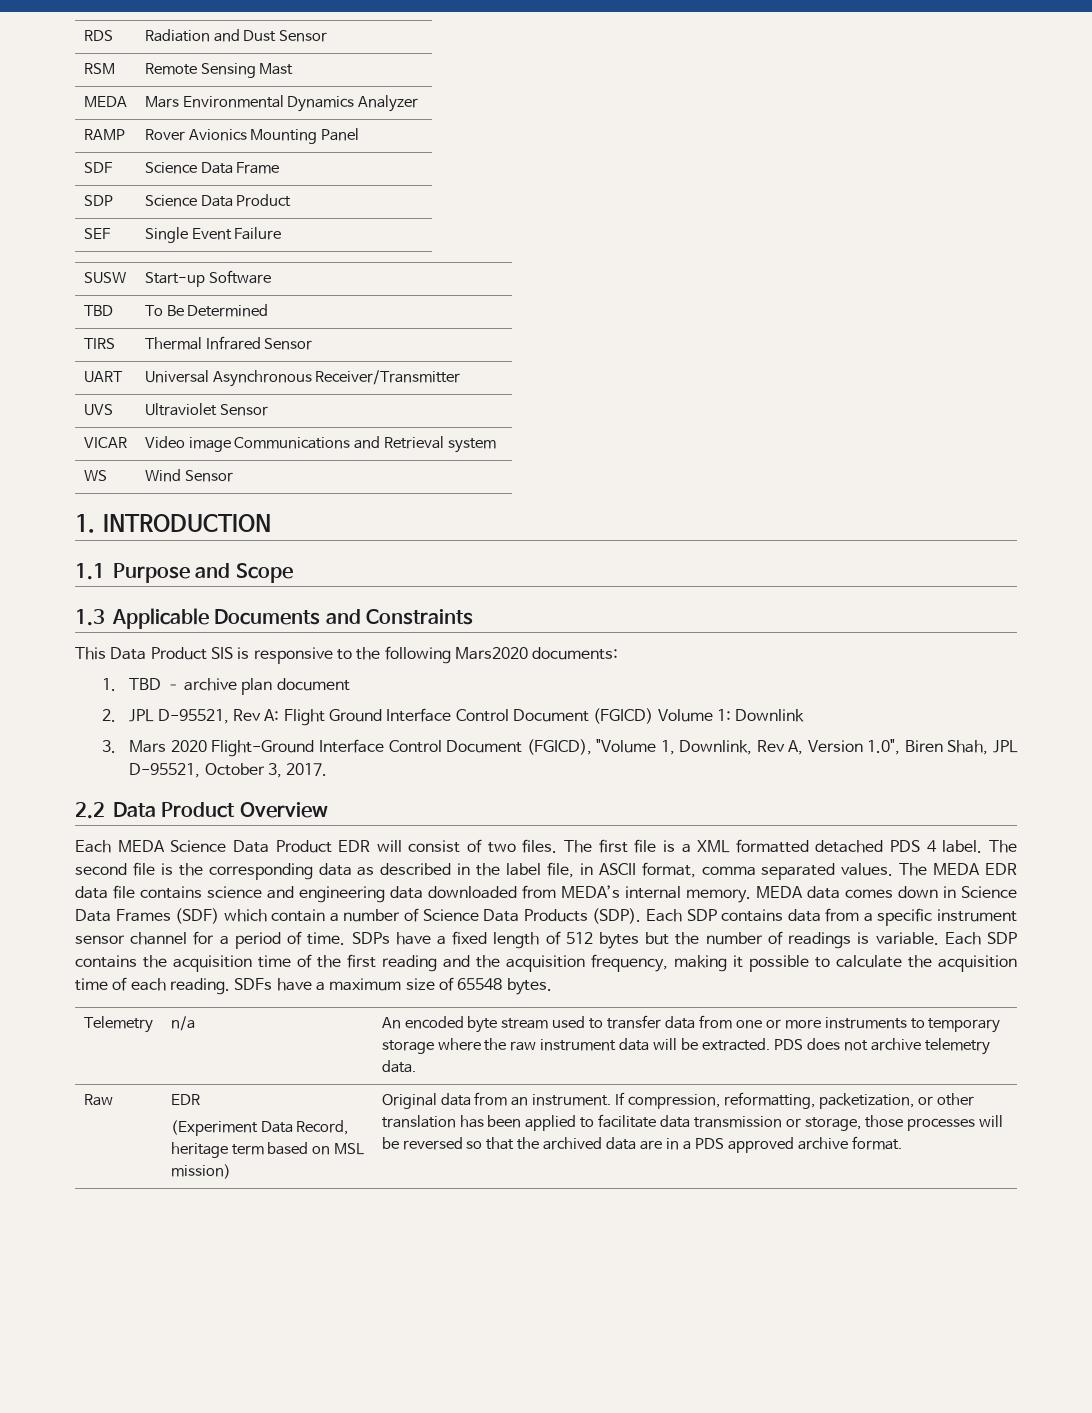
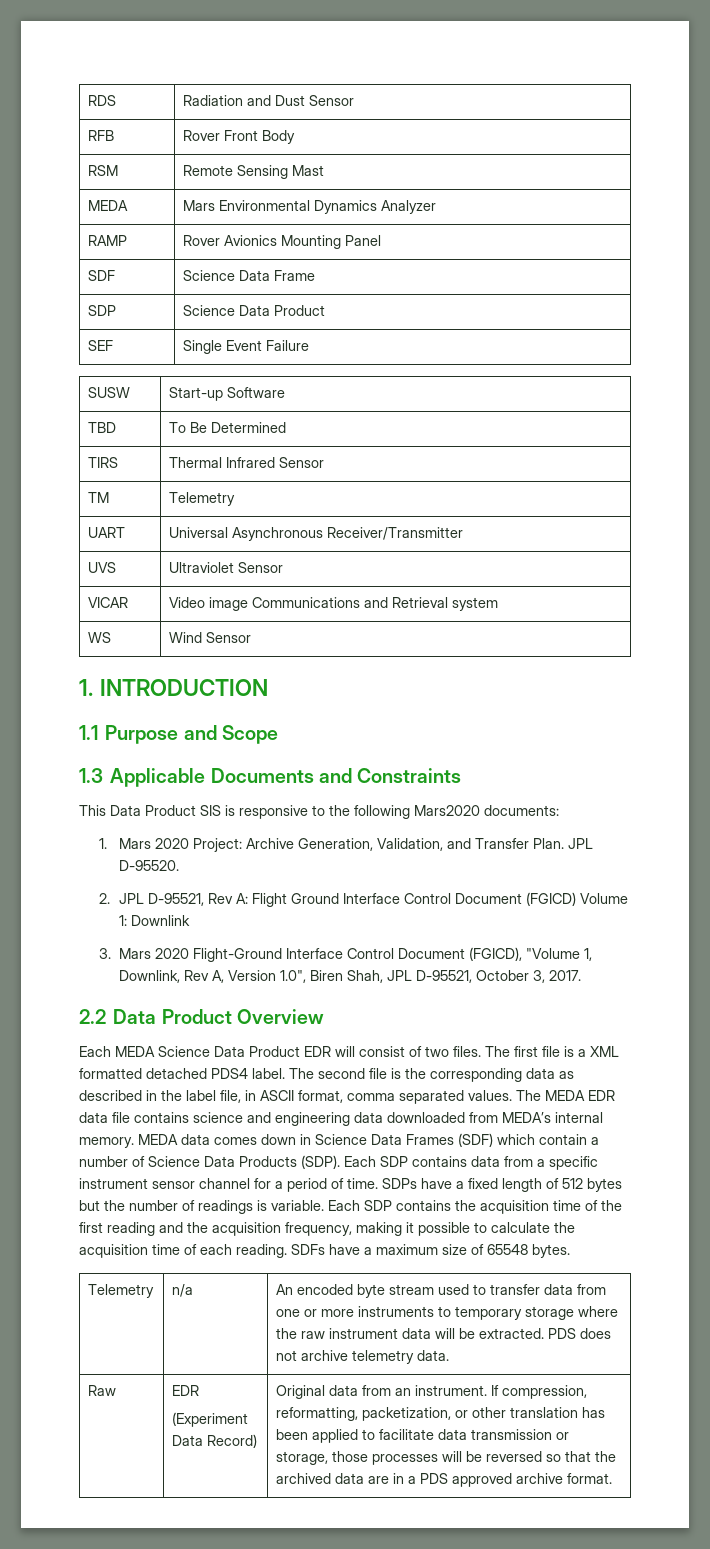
+ RFB | Rover Front Body
+ TM | Telemetry
- 1. TBD – archive plan document
+ 1. Mars 2020 Project: Archive Generation, Validation, and Transfer Plan. JPL D-95520.
- The first file is a XML formatted detached PDS 4 label.
+ The first file is a XML formatted detached PDS4 label.
- (Experiment Data Record, heritage term based on MSL mission)
+ (Experiment Data Record)

